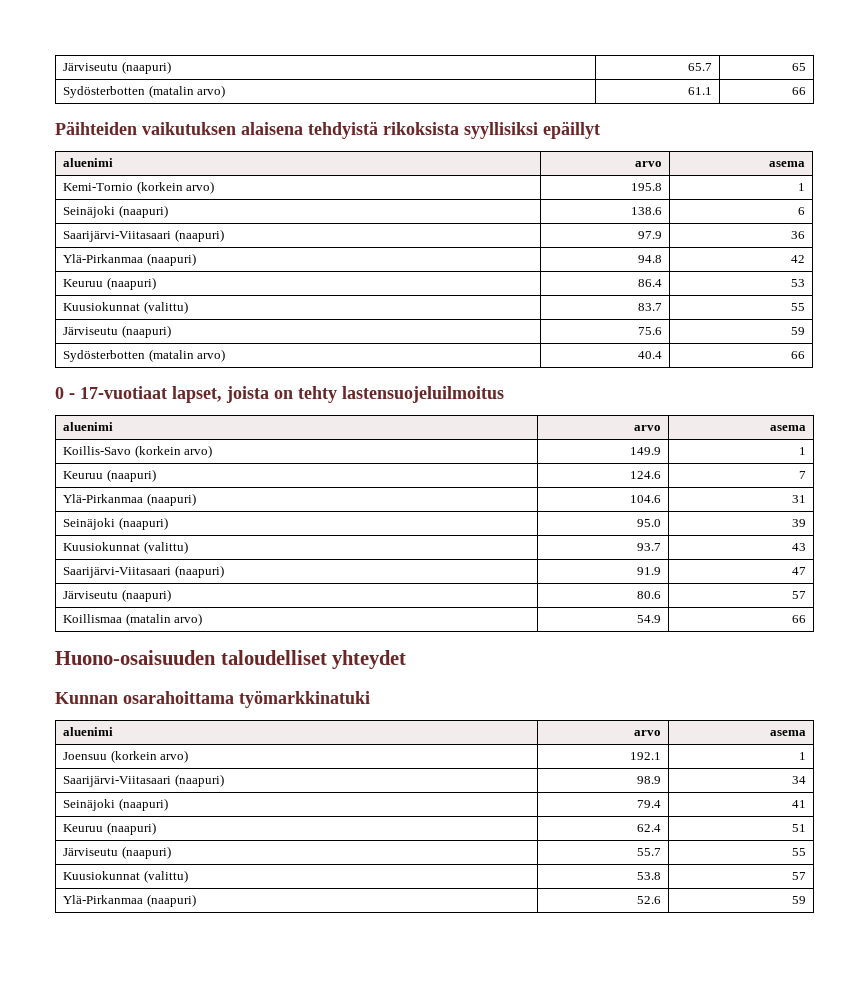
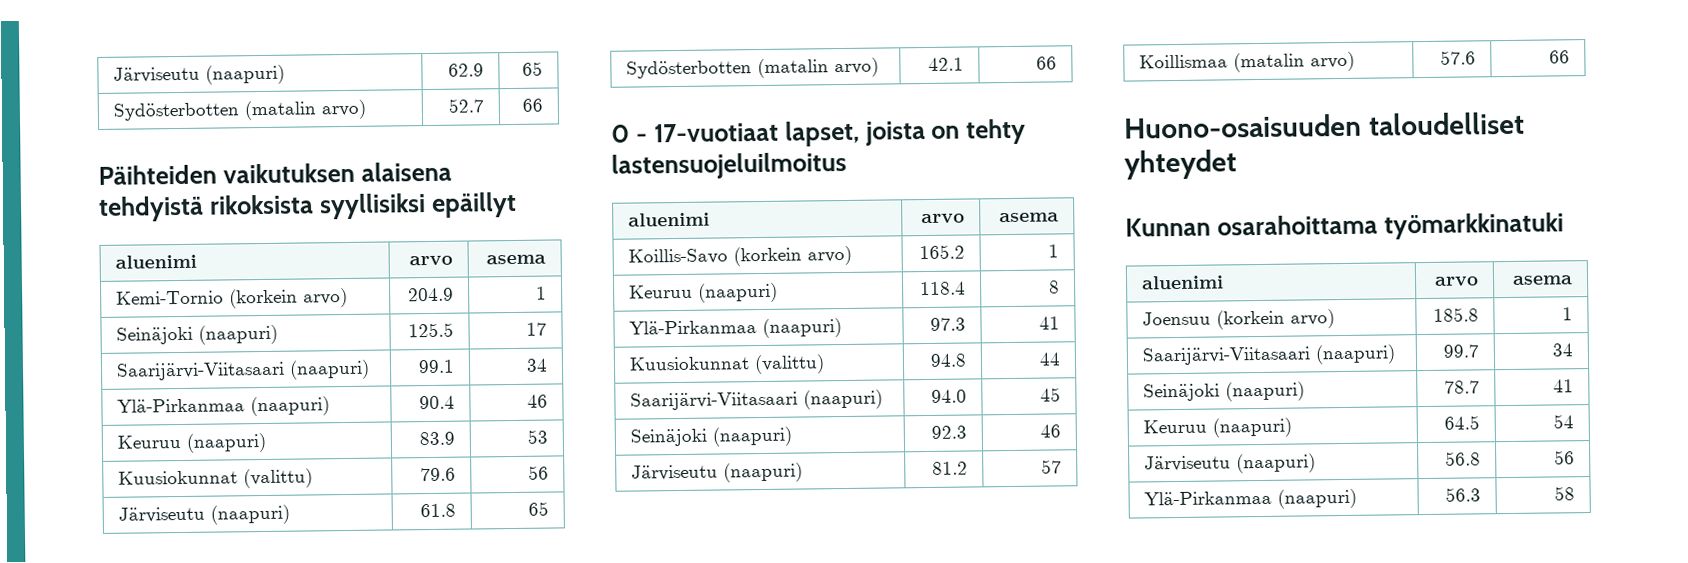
- Järviseutu (naapuri) | 65.7 | 65
- Sydösterbotten (matalin arvo) | 61.1 | 66
+ Järviseutu (naapuri) | 62.9 | 65
+ Sydösterbotten (matalin arvo) | 52.7 | 66
- Kemi-Tornio (korkein arvo) | 195.8 | 1
+ Kemi-Tornio (korkein arvo) | 204.9 | 1
- Seinäjoki (naapuri) | 138.6 | 6
- Saarijärvi-Viitasaari (naapuri) | 97.9 | 36
- Ylä-Pirkanmaa (naapuri) | 94.8 | 42
- Keuruu (naapuri) | 86.4 | 53
+ Seinäjoki (naapuri) | 125.5 | 17
+ Saarijärvi-Viitasaari (naapuri) | 99.1 | 34
+ Ylä-Pirkanmaa (naapuri) | 90.4 | 46
+ Keuruu (naapuri) | 83.9 | 53
- Kuusiokunnat (valittu) | 83.7 | 55
- Järviseutu (naapuri) | 75.6 | 59
- Sydösterbotten (matalin arvo) | 40.4 | 66
+ Kuusiokunnat (valittu) | 79.6 | 56
+ Järviseutu (naapuri) | 61.8 | 65
+ Sydösterbotten (matalin arvo) | 42.1 | 66
- Koillis-Savo (korkein arvo) | 149.9 | 1
+ Koillis-Savo (korkein arvo) | 165.2 | 1
- Keuruu (naapuri) | 124.6 | 7
- Ylä-Pirkanmaa (naapuri) | 104.6 | 31
- Seinäjoki (naapuri) | 95.0 | 39
- Kuusiokunnat (valittu) | 93.7 | 43
- Saarijärvi-Viitasaari (naapuri) | 91.9 | 47
- Järviseutu (naapuri) | 80.6 | 57
+ Keuruu (naapuri) | 118.4 | 8
+ Ylä-Pirkanmaa (naapuri) | 97.3 | 41
+ Kuusiokunnat (valittu) | 94.8 | 44
+ Saarijärvi-Viitasaari (naapuri) | 94.0 | 45
+ Seinäjoki (naapuri) | 92.3 | 46
+ Järviseutu (naapuri) | 81.2 | 57
- Koillismaa (matalin arvo) | 54.9 | 66
+ Koillismaa (matalin arvo) | 57.6 | 66
- Joensuu (korkein arvo) | 192.1 | 1
+ Joensuu (korkein arvo) | 185.8 | 1
- Saarijärvi-Viitasaari (naapuri) | 98.9 | 34
+ Saarijärvi-Viitasaari (naapuri) | 99.7 | 34
- Seinäjoki (naapuri) | 79.4 | 41
+ Seinäjoki (naapuri) | 78.7 | 41
- Keuruu (naapuri) | 62.4 | 51
- Järviseutu (naapuri) | 55.7 | 55
- Kuusiokunnat (valittu) | 53.8 | 57
- Ylä-Pirkanmaa (naapuri) | 52.6 | 59
+ Keuruu (naapuri) | 64.5 | 54
+ Järviseutu (naapuri) | 56.8 | 56
+ Ylä-Pirkanmaa (naapuri) | 56.3 | 58

